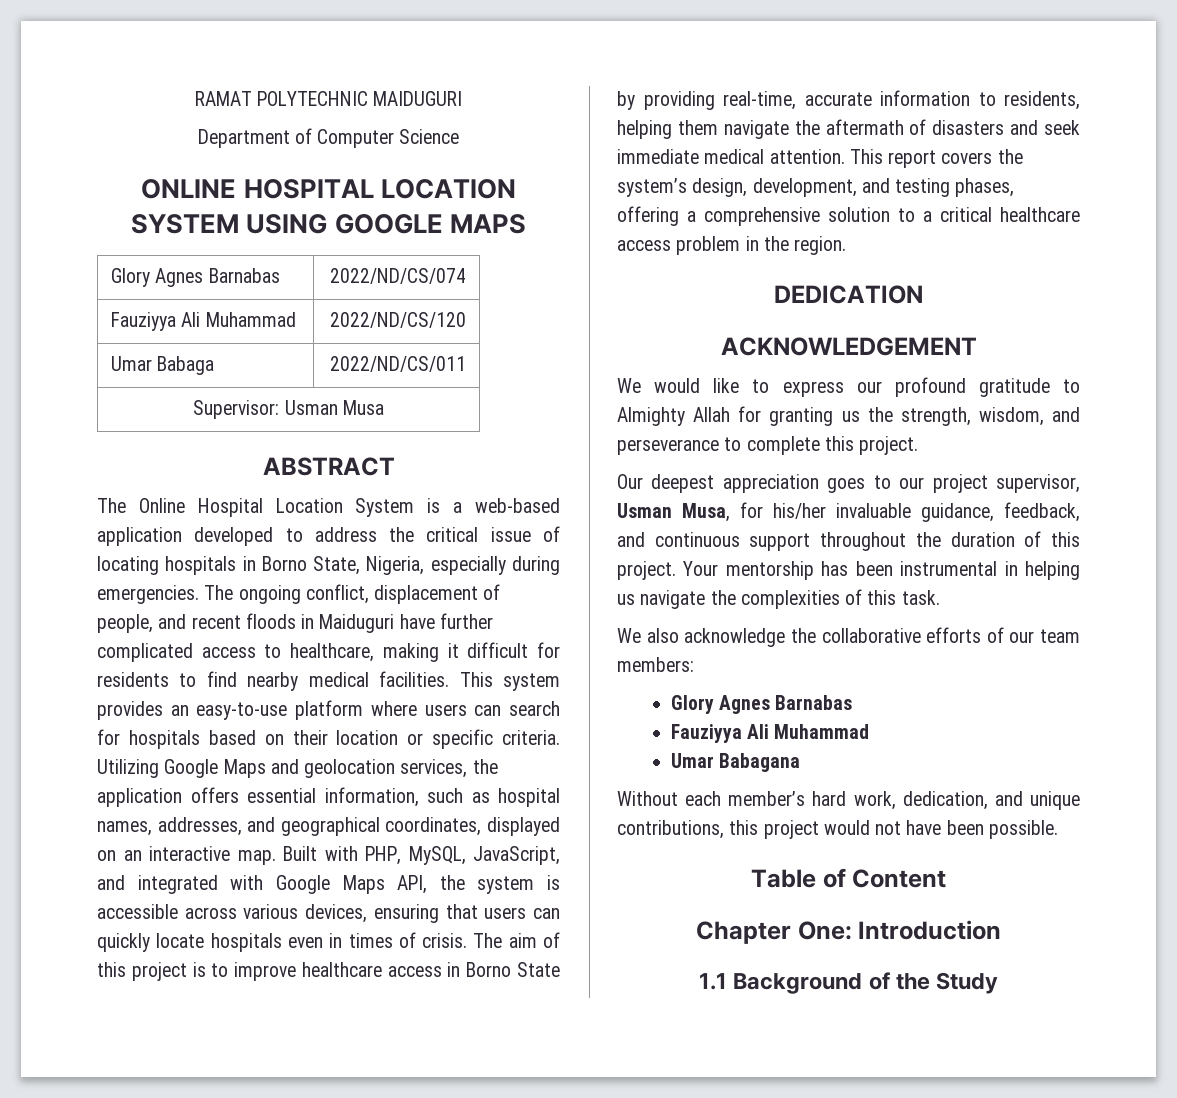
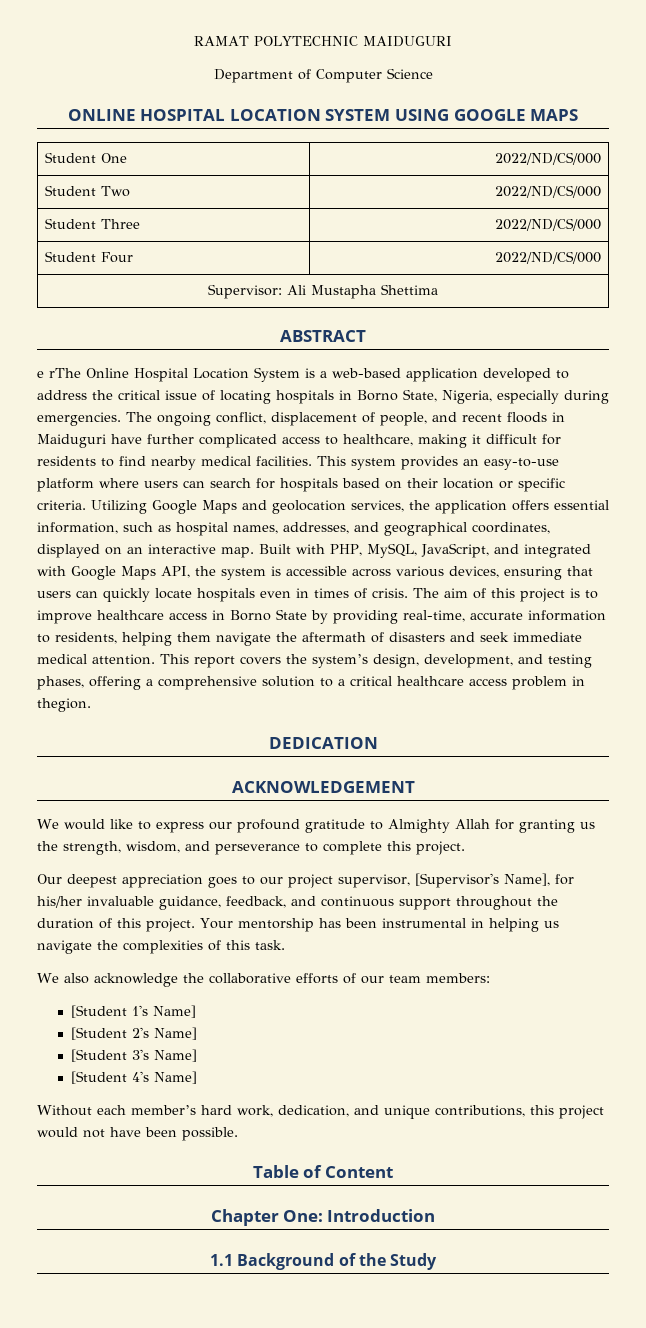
- Glory Agnes Barnabas | 2022/ND/CS/074
- Fauziyya Ali Muhammad | 2022/ND/CS/120
- Umar Babaga | 2022/ND/CS/011
- Supervisor: Usman Musa
+ Student One | 2022/ND/CS/000
+ Student Two | 2022/ND/CS/000
+ Student Three | 2022/ND/CS/000
+ Student Four | 2022/ND/CS/000
+ Supervisor: Ali Mustapha Shettima
- The Online Hospital Location System is a web-based application developed to address the critical issue of locating hospitals in Borno State, Nigeria, especially during emergencies.
+ e rThe Online Hospital Location System is a web-based application developed to address the critical issue of locating hospitals in Borno State, Nigeria, especially during emergencies.
- This report covers the system’s design, development, and testing phases, offering a comprehensive solution to a critical healthcare access problem in the region.
+ This report covers the system’s design, development, and testing phases, offering a comprehensive solution to a critical healthcare access problem in thegion.
- Our deepest appreciation goes to our project supervisor, Usman Musa, for his/her invaluable guidance, feedback, and continuous support throughout the duration of this project.
+ Our deepest appreciation goes to our project supervisor, [Supervisor's Name], for his/her invaluable guidance, feedback, and continuous support throughout the duration of this project.
  We also acknowledge the collaborative efforts of our team members:
- Glory Agnes Barnabas
- Fauziyya Ali Muhammad
- Umar Babagana
+ [Student 1's Name]
+ [Student 2's Name]
+ [Student 3's Name]
+ [Student 4's Name]

